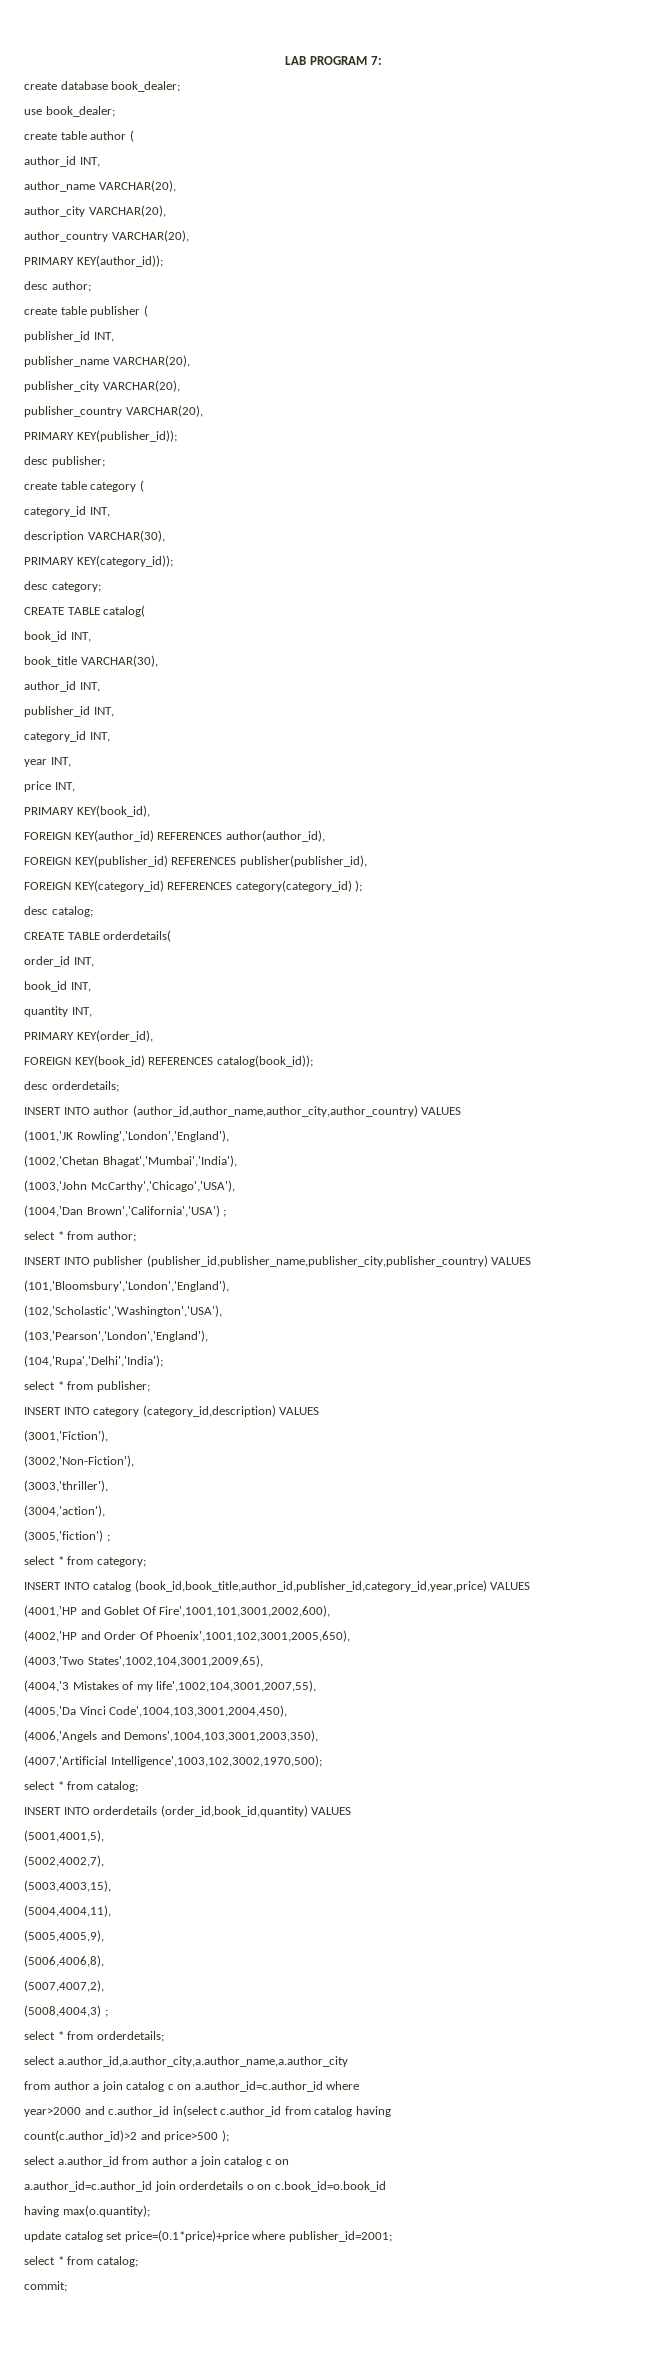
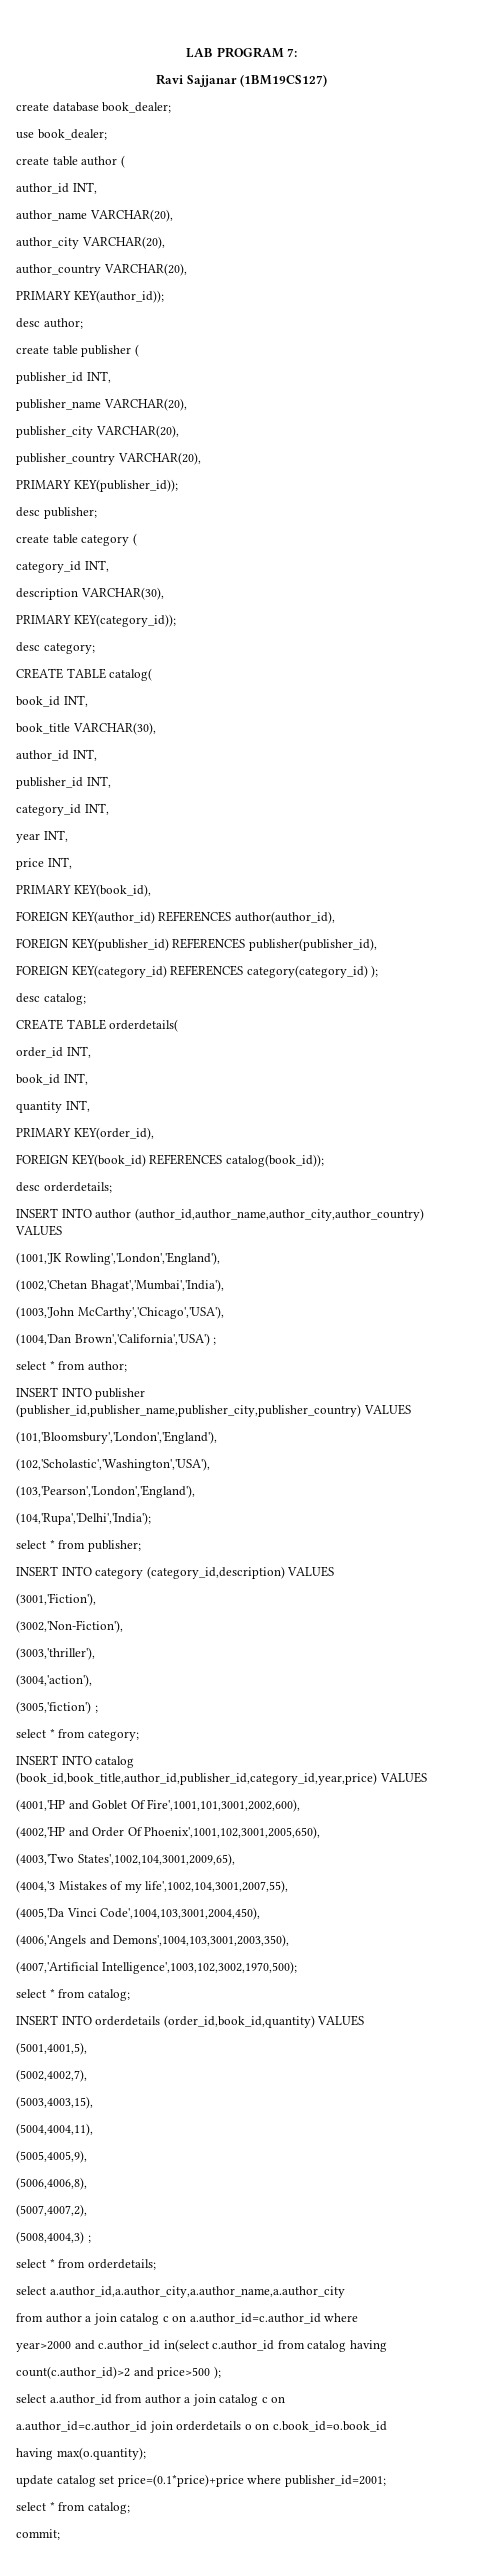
+ Ravi Sajjanar (1BM19CS127)

